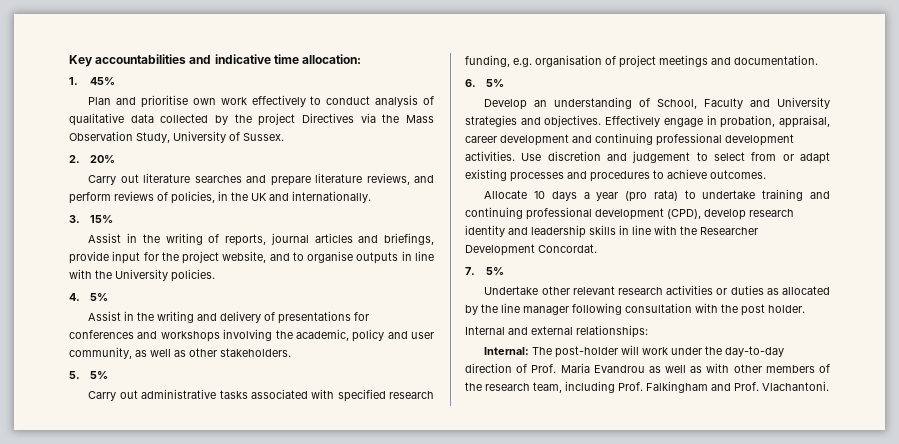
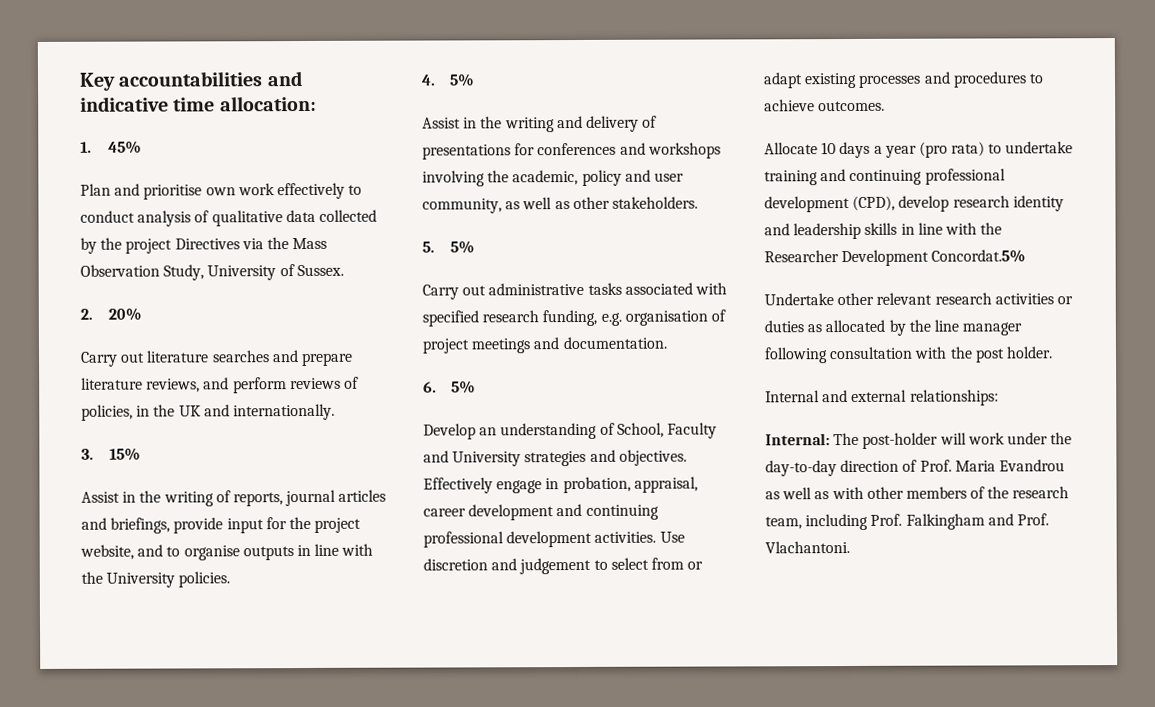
- Allocate 10 days a year (pro rata) to undertake training and continuing professional development (CPD), develop research identity and leadership skills in line with the Researcher Development Concordat.
- 7. 5%
+ Allocate 10 days a year (pro rata) to undertake training and continuing professional development (CPD), develop research identity and leadership skills in line with the Researcher Development Concordat.5%

